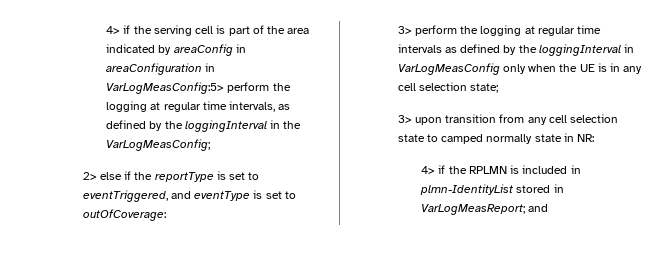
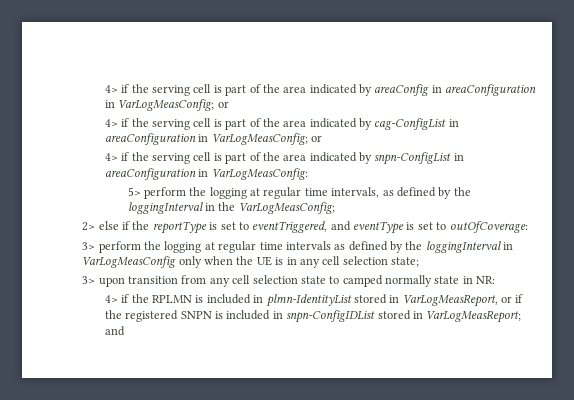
- 4> if the serving cell is part of the area indicated by areaConfig in areaConfiguration in VarLogMeasConfig:5> perform the logging at regular time intervals, as defined by the loggingInterval in the VarLogMeasConfig;
+ 4> if the serving cell is part of the area indicated by areaConfig in areaConfiguration in VarLogMeasConfig; or
+ 4> if the serving cell is part of the area indicated by cag-ConfigList in areaConfiguration in VarLogMeasConfig; or
+ 4> if the serving cell is part of the area indicated by snpn-ConfigList in areaConfiguration in VarLogMeasConfig:
+ 5> perform the logging at regular time intervals, as defined by the loggingInterval in the VarLogMeasConfig;
- 4> if the RPLMN is included in plmn-IdentityList stored in VarLogMeasReport; and
+ 4> if the RPLMN is included in plmn-IdentityList stored in VarLogMeasReport, or if the registered SNPN is included in snpn-ConfigIDList stored in VarLogMeasReport; and

